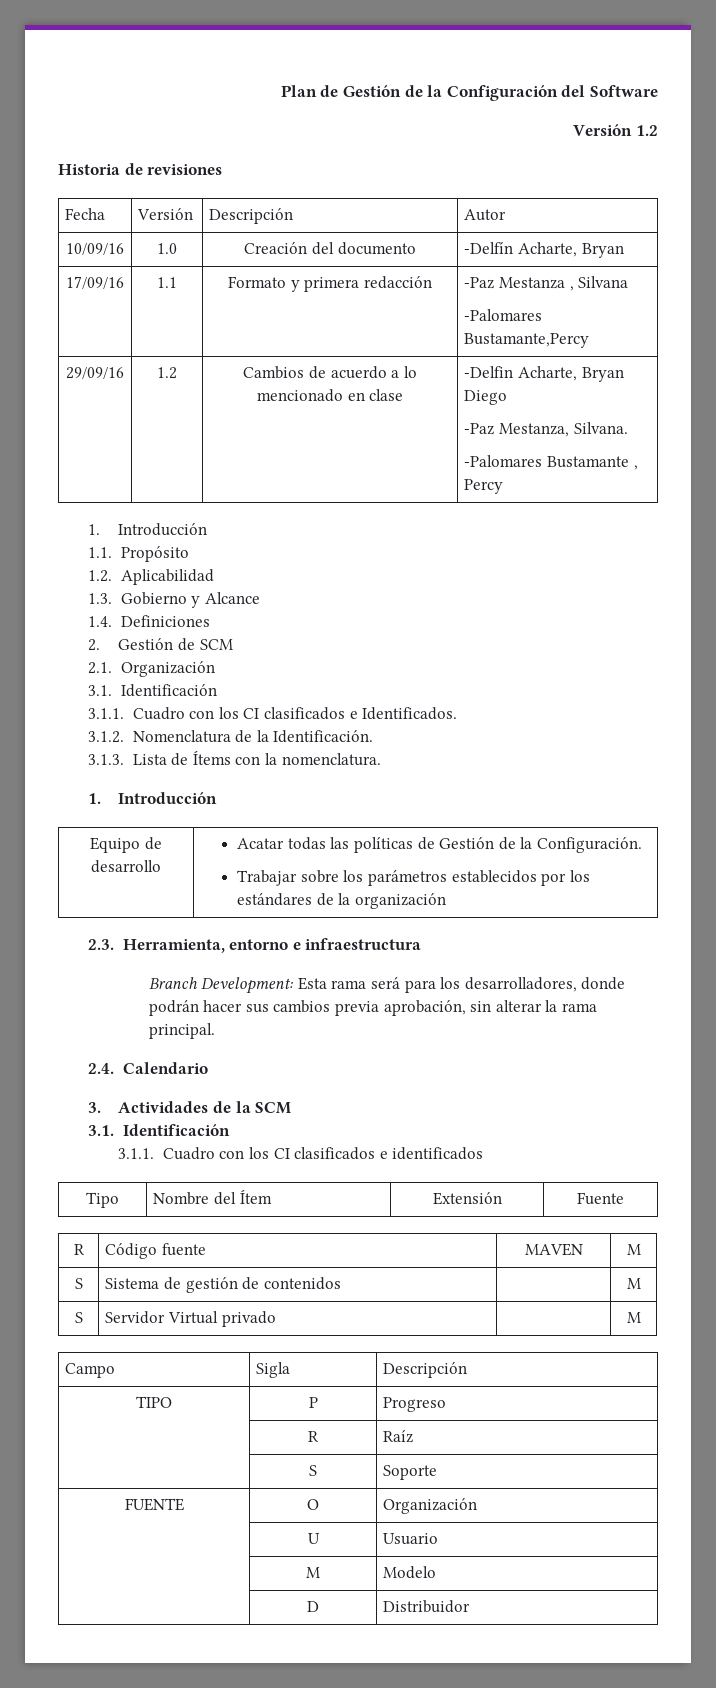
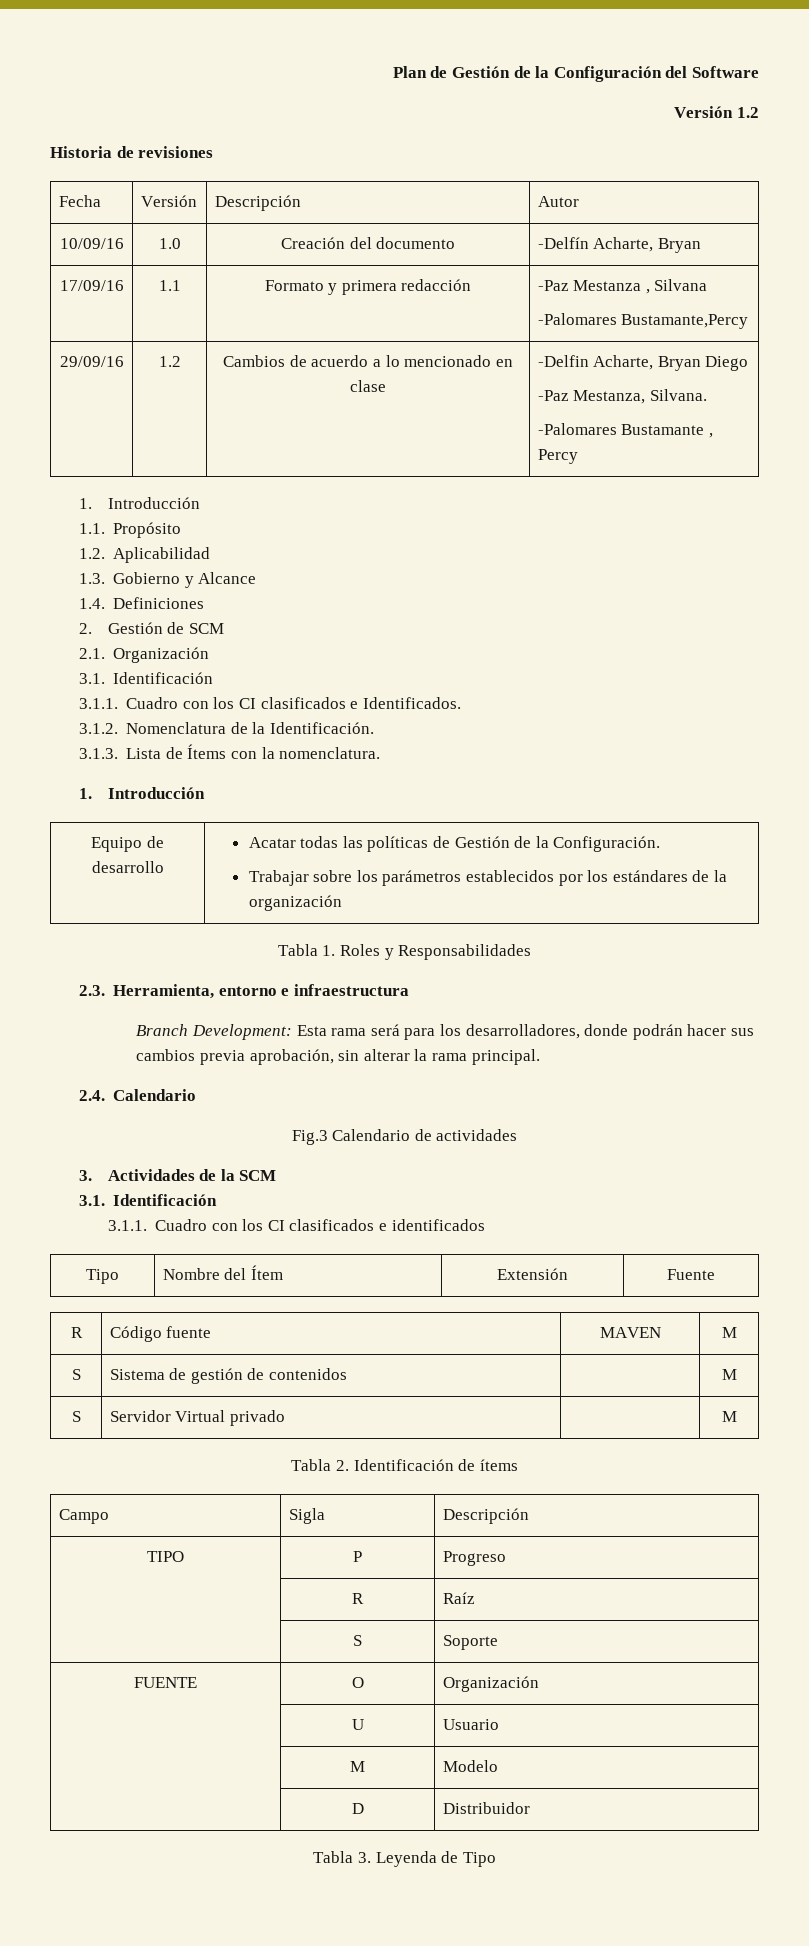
+ Tabla 1. Roles y Responsabilidades
+ Fig.3 Calendario de actividades
+ Tabla 2. Identificación de ítems
+ Tabla 3. Leyenda de Tipo

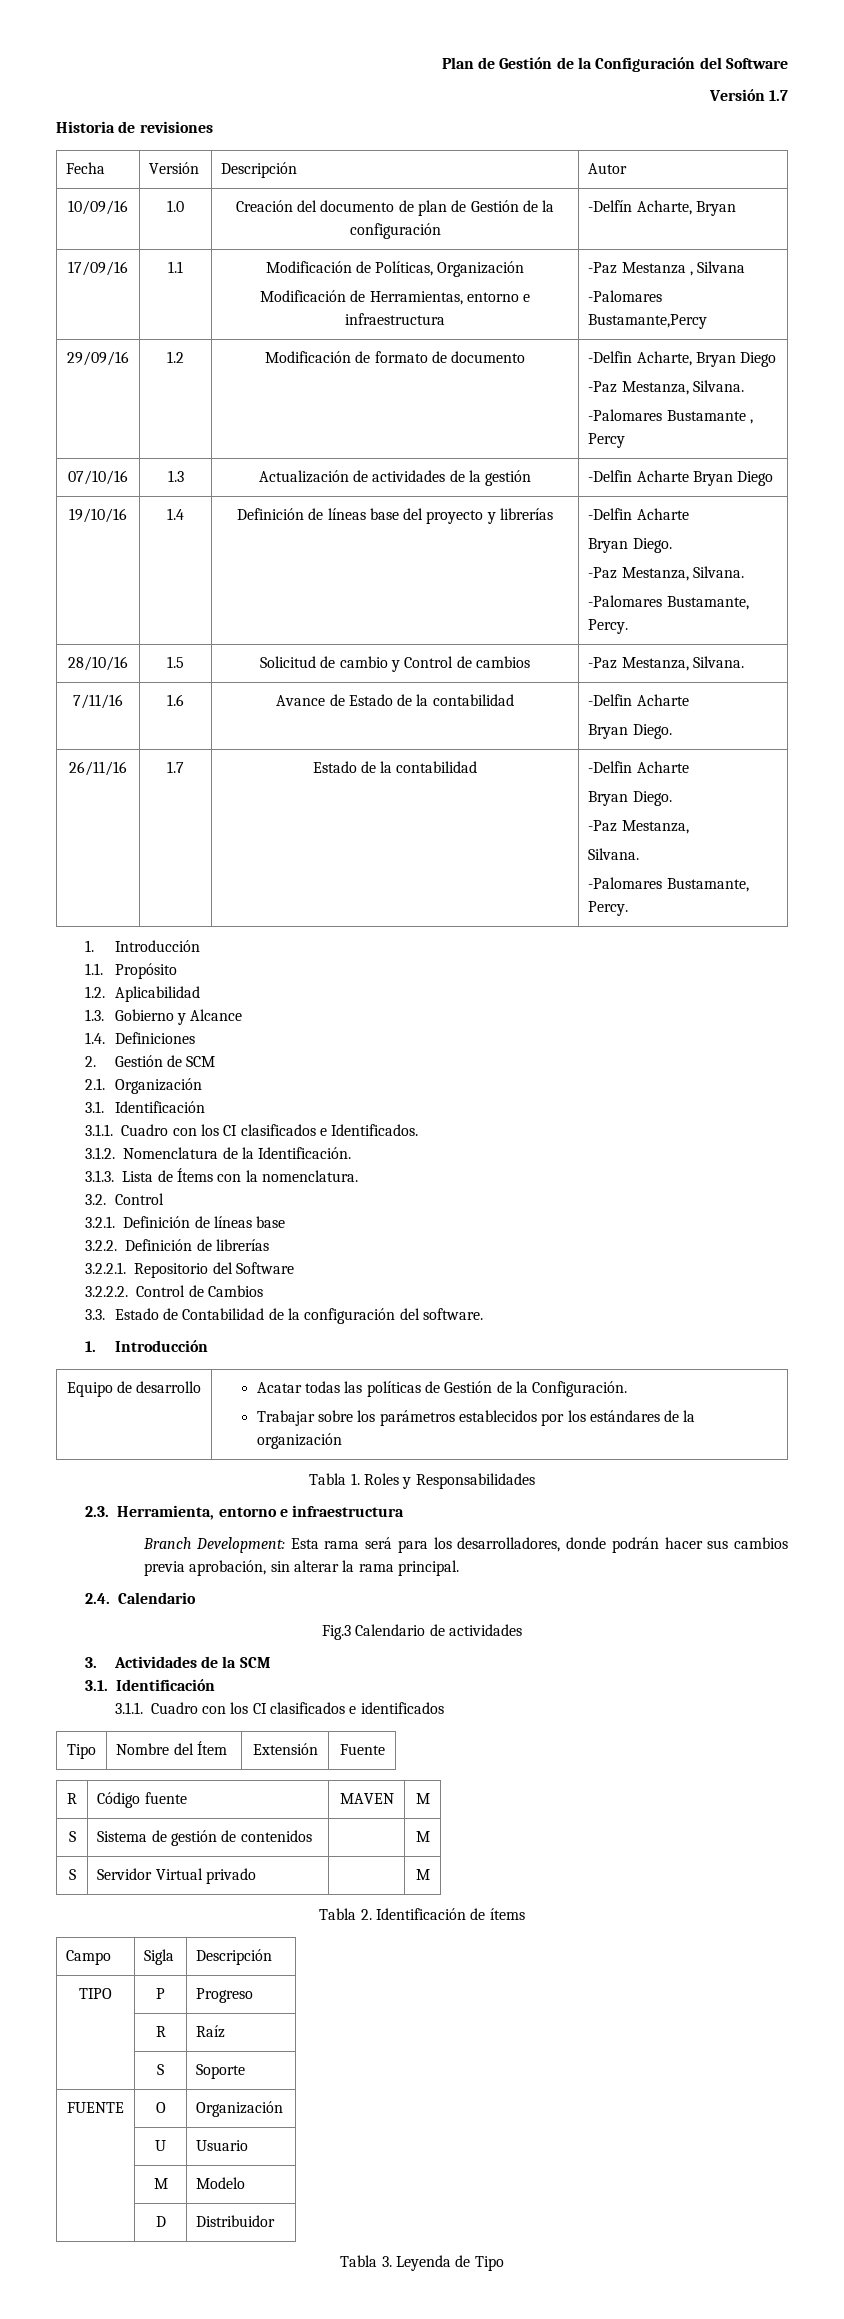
- Versión 1.2
+ Versión 1.7
- 10/09/16 | 1.0 | Creación del documento | -Delfín Acharte, Bryan
+ 10/09/16 | 1.0 | Creación del documento de plan de Gestión de la configuración | -Delfín Acharte, Bryan
- 17/09/16 | 1.1 | Formato y primera redacción | -Paz Mestanza , Silvana
+ 17/09/16 | 1.1 | Modificación de Políticas, Organización
+ Modificación de Herramientas, entorno e infraestructura | -Paz Mestanza , Silvana
- 29/09/16 | 1.2 | Cambios de acuerdo a lo mencionado en clase | -Delfin Acharte, Bryan Diego
+ 29/09/16 | 1.2 | Modificación de formato de documento | -Delfin Acharte, Bryan Diego
+ 07/10/16 | 1.3 | Actualización de actividades de la gestión | -Delfin Acharte Bryan Diego
+ 19/10/16 | 1.4 | Definición de líneas base del proyecto y librerías | -Delfin Acharte
+ Bryan Diego.
+ -Paz Mestanza, Silvana.
+ -Palomares Bustamante, Percy.
+ 28/10/16 | 1.5 | Solicitud de cambio y Control de cambios | -Paz Mestanza, Silvana.
+ 7/11/16 | 1.6 | Avance de Estado de la contabilidad | -Delfin Acharte
+ Bryan Diego.
+ 26/11/16 | 1.7 | Estado de la contabilidad | -Delfin Acharte
+ Bryan Diego.
+ -Paz Mestanza,
+ Silvana.
+ -Palomares Bustamante, Percy.
+ 3.2. Control
+ 3.2.1. Definición de líneas base
+ 3.2.2. Definición de librerías
+ 3.2.2.1. Repositorio del Software
+ 3.2.2.2. Control de Cambios
+ 3.3. Estado de Contabilidad de la configuración del software.

